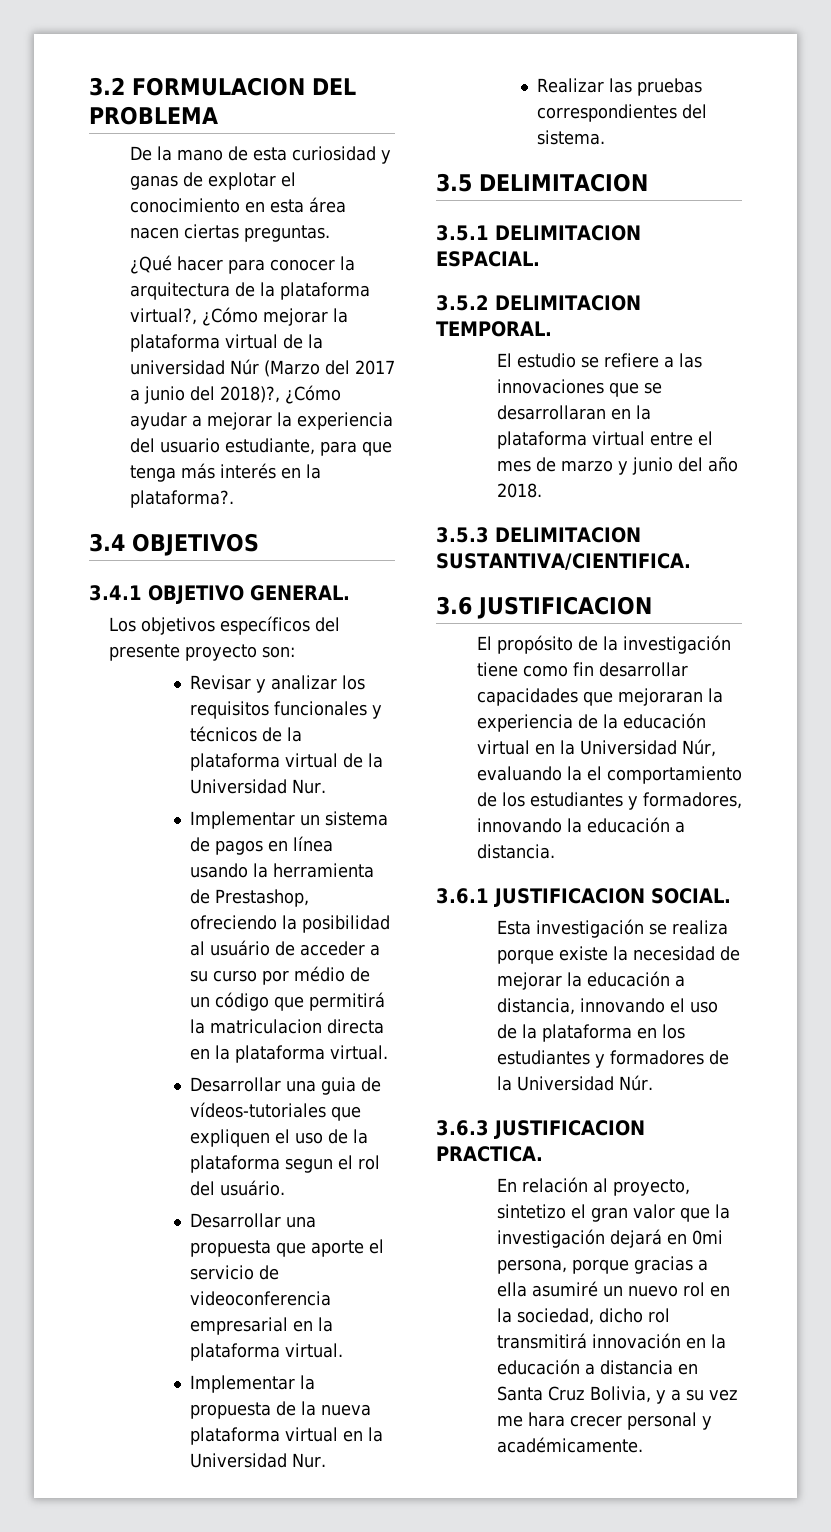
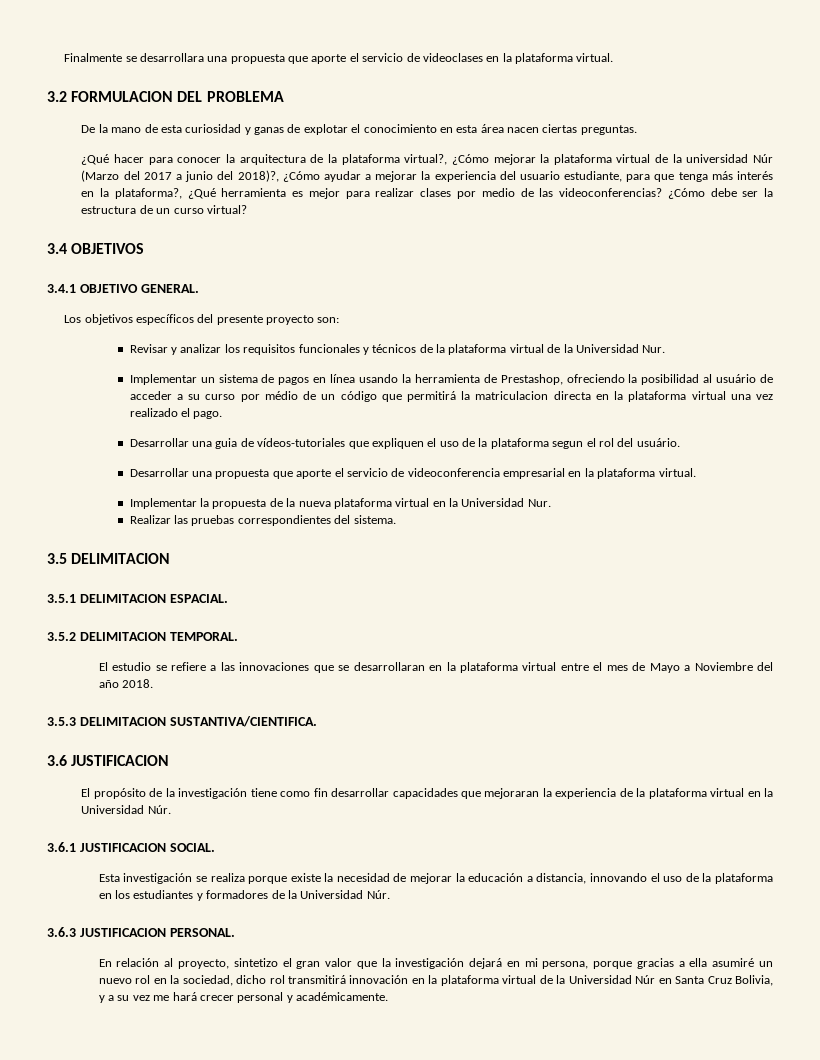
+ Finalmente se desarrollara una propuesta que aporte el servicio de videoclases en la plataforma virtual.
- ¿Qué hacer para conocer la arquitectura de la plataforma virtual?, ¿Cómo mejorar la plataforma virtual de la universidad Núr (Marzo del 2017 a junio del 2018)?, ¿Cómo ayudar a mejorar la experiencia del usuario estudiante, para que tenga más interés en la plataforma?.
+ ¿Qué hacer para conocer la arquitectura de la plataforma virtual?, ¿Cómo mejorar la plataforma virtual de la universidad Núr (Marzo del 2017 a junio del 2018)?, ¿Cómo ayudar a mejorar la experiencia del usuario estudiante, para que tenga más interés en la plataforma?, ¿Qué herramienta es mejor para realizar clases por medio de las videoconferencias? ¿Cómo debe ser la estructura de un curso virtual?
- Implementar un sistema de pagos en línea usando la herramienta de Prestashop, ofreciendo la posibilidad al usuário de acceder a su curso por médio de un código que permitirá la matriculacion directa en la plataforma virtual.
+ Implementar un sistema de pagos en línea usando la herramienta de Prestashop, ofreciendo la posibilidad al usuário de acceder a su curso por médio de un código que permitirá la matriculacion directa en la plataforma virtual una vez realizado el pago.
- El estudio se refiere a las innovaciones que se desarrollaran en la plataforma virtual entre el mes de marzo y junio del año 2018.
+ El estudio se refiere a las innovaciones que se desarrollaran en la plataforma virtual entre el mes de Mayo a Noviembre del año 2018.
- El propósito de la investigación tiene como fin desarrollar capacidades que mejoraran la experiencia de la educación virtual en la Universidad Núr, evaluando la el comportamiento de los estudiantes y formadores, innovando la educación a distancia.
+ El propósito de la investigación tiene como fin desarrollar capacidades que mejoraran la experiencia de la plataforma virtual en la Universidad Núr.
- 3.6.3 JUSTIFICACION PRACTICA.
+ 3.6.3 JUSTIFICACION PERSONAL.
- En relación al proyecto, sintetizo el gran valor que la investigación dejará en 0mi persona, porque gracias a ella asumiré un nuevo rol en la sociedad, dicho rol transmitirá innovación en la educación a distancia en Santa Cruz Bolivia, y a su vez me hara crecer personal y académicamente.
+ En relación al proyecto, sintetizo el gran valor que la investigación dejará en mi persona, porque gracias a ella asumiré un nuevo rol en la sociedad, dicho rol transmitirá innovación en la plataforma virtual de la Universidad Núr en Santa Cruz Bolivia, y a su vez me hará crecer personal y académicamente.

